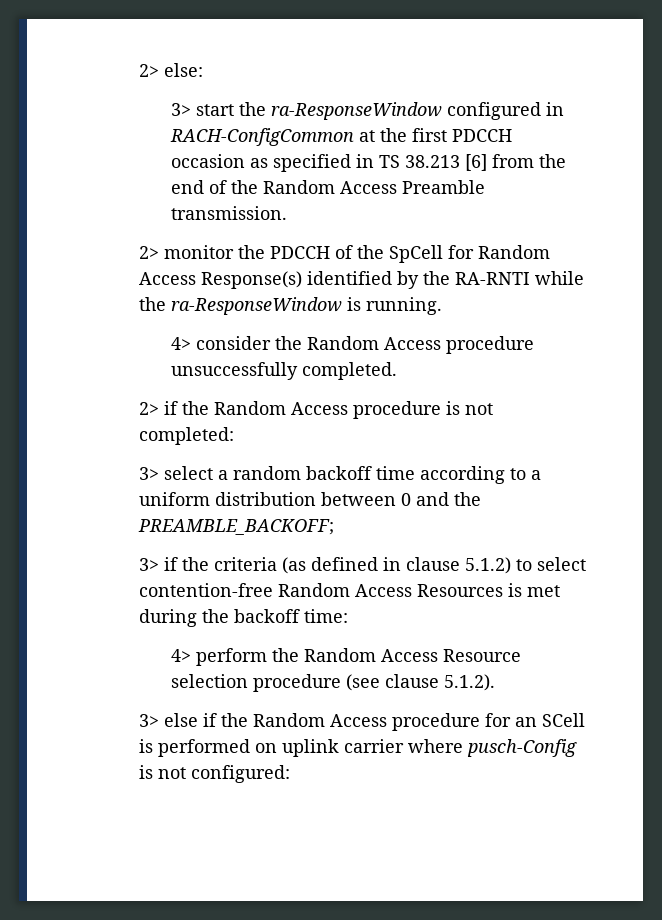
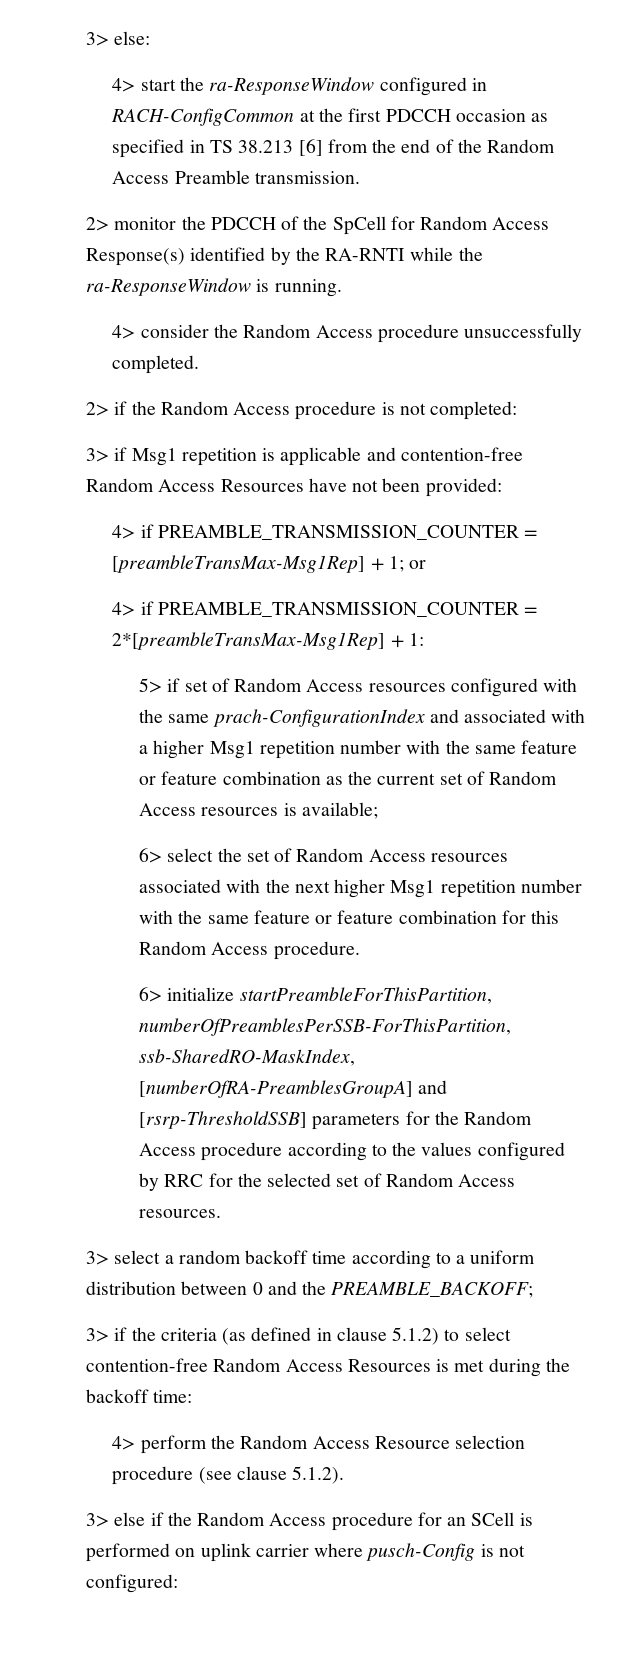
- 2> else:
+ 3> else:
- 3> start the ra-ResponseWindow configured in RACH-ConfigCommon at the first PDCCH occasion as specified in TS 38.213 [6] from the end of the Random Access Preamble transmission.
+ 4> start the ra-ResponseWindow configured in RACH-ConfigCommon at the first PDCCH occasion as specified in TS 38.213 [6] from the end of the Random Access Preamble transmission.
+ 3> if Msg1 repetition is applicable and contention-free Random Access Resources have not been provided:
+ 4> if PREAMBLE_TRANSMISSION_COUNTER = [preambleTransMax-Msg1Rep] + 1; or
+ 4> if PREAMBLE_TRANSMISSION_COUNTER = 2*[preambleTransMax-Msg1Rep] + 1:
+ 5> if set of Random Access resources configured with the same prach-ConfigurationIndex and associated with a higher Msg1 repetition number with the same feature or feature combination as the current set of Random Access resources is available;
+ 6> select the set of Random Access resources associated with the next higher Msg1 repetition number with the same feature or feature combination for this Random Access procedure.
+ 6> initialize startPreambleForThisPartition, numberOfPreamblesPerSSB-ForThisPartition, ssb-SharedRO-MaskIndex, [numberOfRA-PreamblesGroupA] and [rsrp-ThresholdSSB] parameters for the Random Access procedure according to the values configured by RRC for the selected set of Random Access resources.

